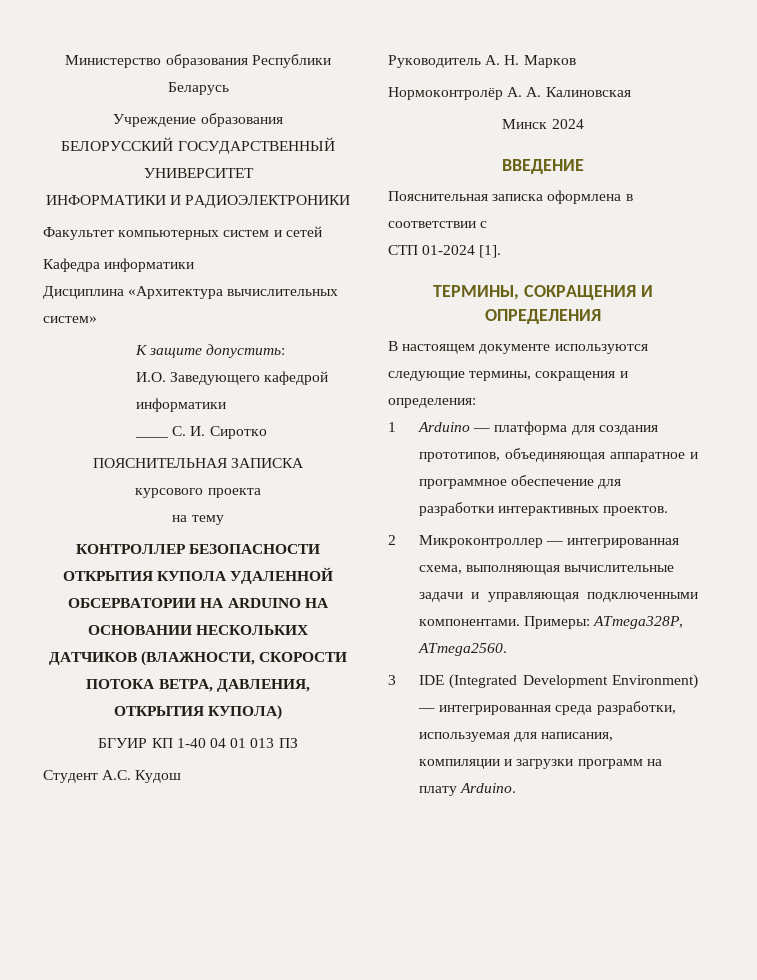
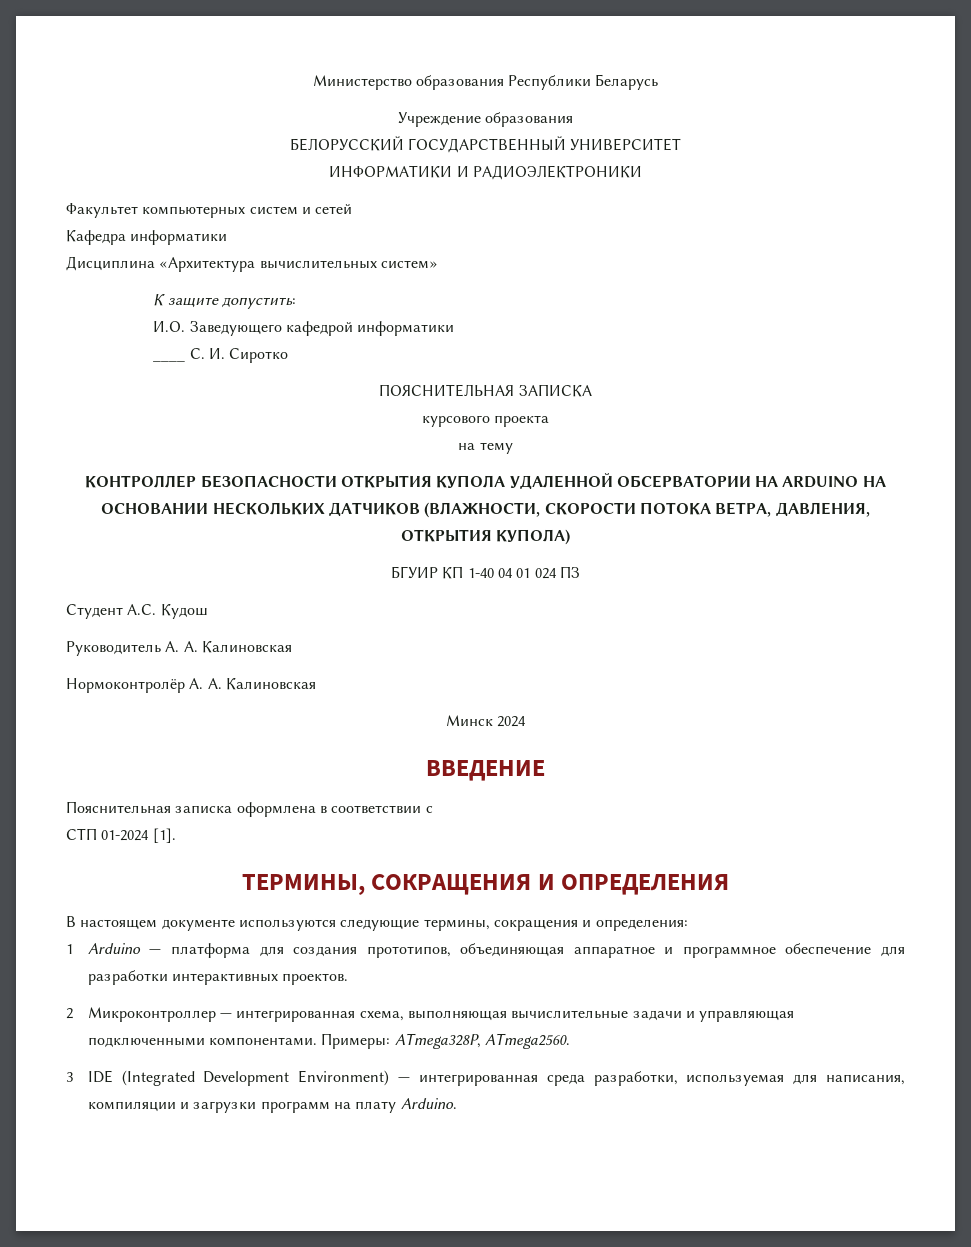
- БГУИР КП 1-40 04 01 013 ПЗ
+ БГУИР КП 1-40 04 01 024 ПЗ
- Руководитель А. Н. Марков
+ Руководитель А. А. Калиновская

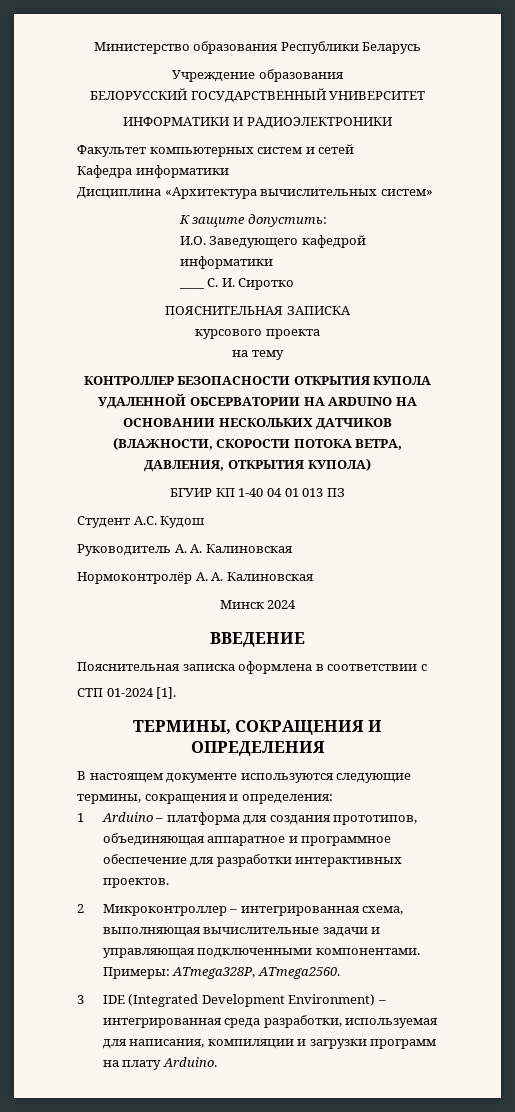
- БГУИР КП 1-40 04 01 024 ПЗ
+ БГУИР КП 1-40 04 01 013 ПЗ
- 1 Arduino — платформа для создания прототипов, объединяющая аппаратное и программное обеспечение для разработки интерактивных проектов.
+ 1 Arduino – платформа для создания прототипов, объединяющая аппаратное и программное обеспечение для разработки интерактивных проектов.
- 2 Микроконтроллер — интегрированная схема, выполняющая вычислительные задачи и управляющая подключенными компонентами.
+ 2 Микроконтроллер – интегрированная схема, выполняющая вычислительные задачи и управляющая подключенными компонентами.
- 3 IDE (Integrated Development Environment) — интегрированная среда разработки, используемая для написания, компиляции и загрузки программ на плату Arduino.
+ 3 IDE (Integrated Development Environment) – интегрированная среда разработки, используемая для написания, компиляции и загрузки программ на плату Arduino.

